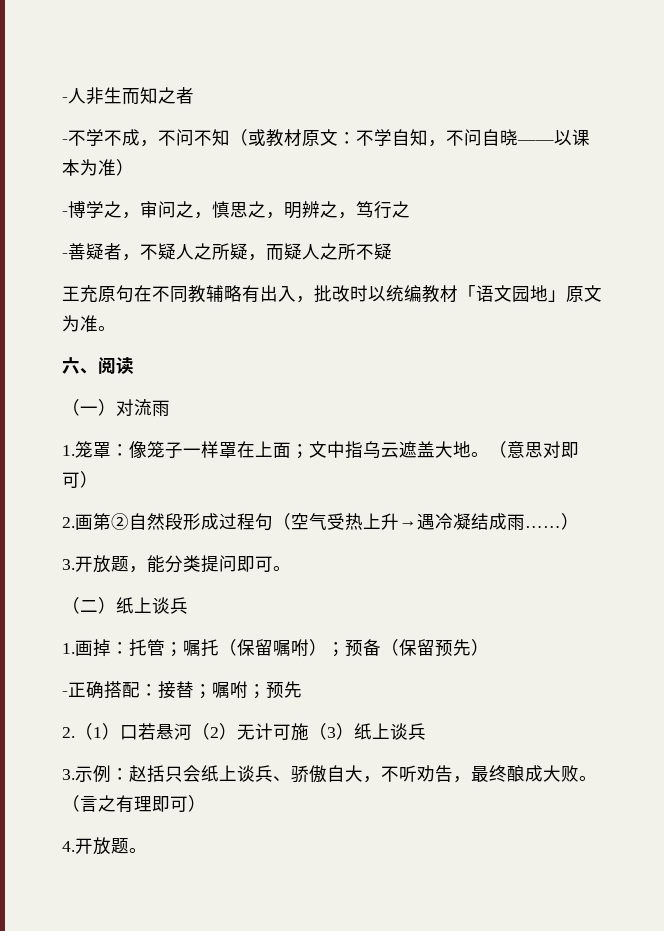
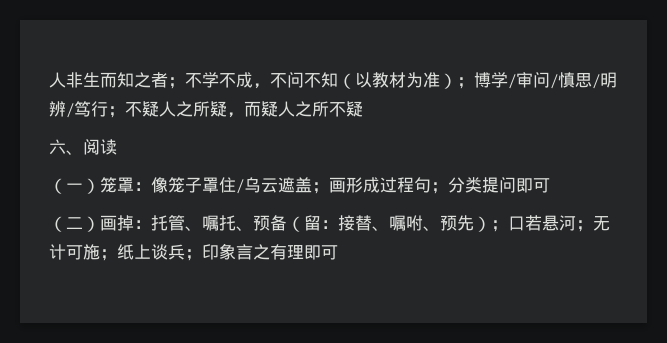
- -人非生而知之者
- -不学不成，不问不知（或教材原文：不学自知，不问自晓——以课本为准）
- -博学之，审问之，慎思之，明辨之，笃行之
- -善疑者，不疑人之所疑，而疑人之所不疑
+ 人非生而知之者；不学不成，不问不知（以教材为准）；博学/审问/慎思/明辨/笃行；不疑人之所疑，而疑人之所不疑
- 王充原句在不同教辅略有出入，批改时以统编教材「语文园地」原文为准。
- （一）对流雨
- 1.笼罩：像笼子一样罩在上面；文中指乌云遮盖大地。（意思对即可）
- 2.画第②自然段形成过程句（空气受热上升→遇冷凝结成雨……）
- 3.开放题，能分类提问即可。
+ （一）笼罩：像笼子罩住/乌云遮盖；画形成过程句；分类提问即可
- （二）纸上谈兵
- 1.画掉：托管；嘱托（保留嘱咐）；预备（保留预先）
- -正确搭配：接替；嘱咐；预先
- 2.（1）口若悬河（2）无计可施（3）纸上谈兵
- 3.示例：赵括只会纸上谈兵、骄傲自大，不听劝告，最终酿成大败。（言之有理即可）
- 4.开放题。
+ （二）画掉：托管、嘱托、预备（留：接替、嘱咐、预先）；口若悬河；无计可施；纸上谈兵；印象言之有理即可

